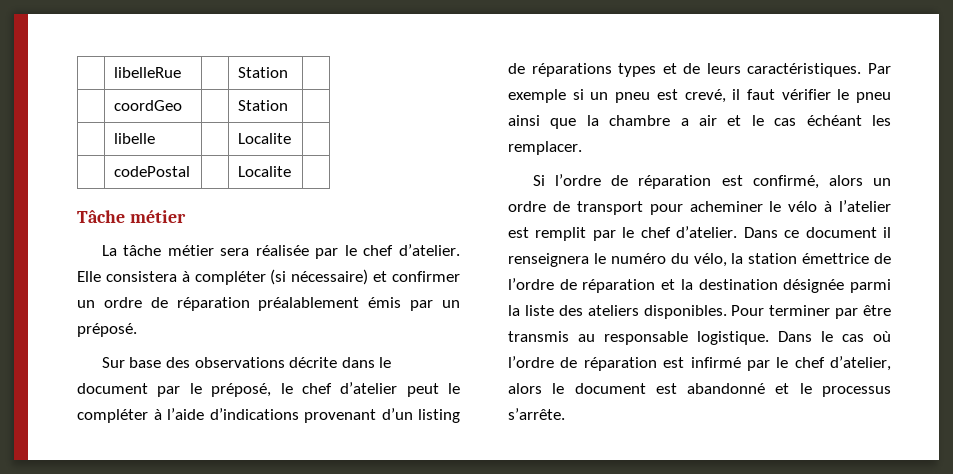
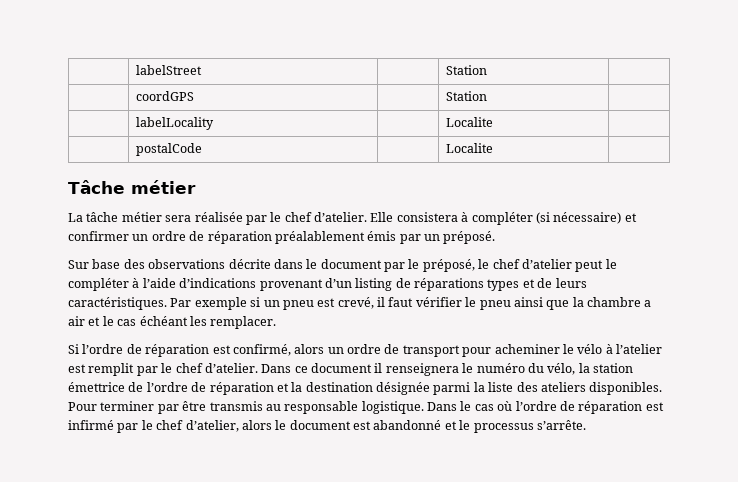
- | libelleRue | | Station |
- | coordGeo | | Station |
- | libelle | | Localite |
+ | labelStreet | | Station |
+ | coordGPS | | Station |
+ | labelLocality | | Localite |
- | codePostal | | Localite |
+ | postalCode | | Localite |

